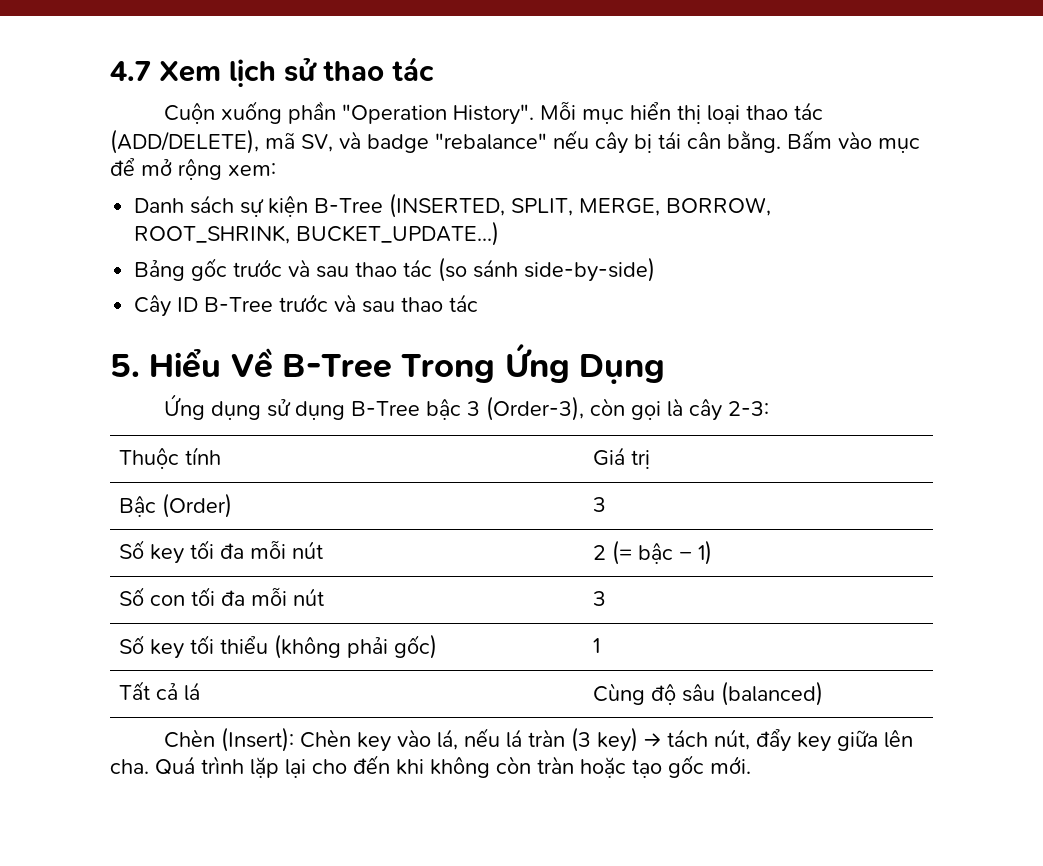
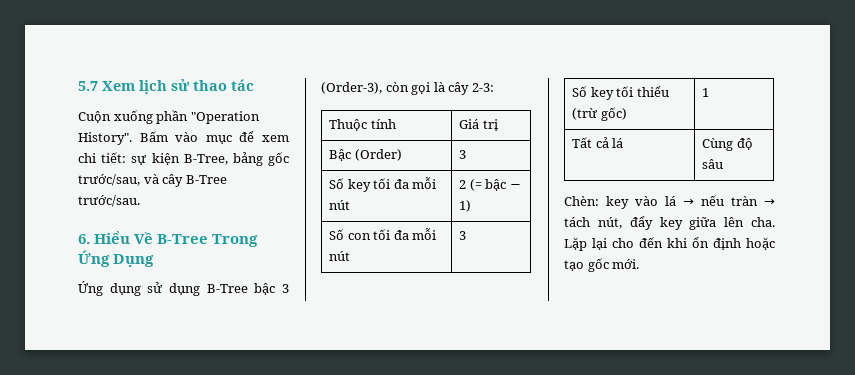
- 4.7 Xem lịch sử thao tác
+ 5.7 Xem lịch sử thao tác
- Mỗi mục hiển thị loại thao tác (ADD/DELETE), mã SV, và badge "rebalance" nếu cây bị tái cân bằng. Bấm vào mục để mở rộng xem:
- Danh sách sự kiện B-Tree (INSERTED, SPLIT, MERGE, BORROW, ROOT_SHRINK, BUCKET_UPDATE...)
- Bảng gốc trước và sau thao tác (so sánh side-by-side)
- Cây ID B-Tree trước và sau thao tác
- 5. Hiểu Về B-Tree Trong Ứng Dụng
+ Bấm vào mục để xem chi tiết: sự kiện B-Tree, bảng gốc trước/sau, và cây B-Tree trước/sau.
+ 6. Hiểu Về B-Tree Trong Ứng Dụng
- Số key tối thiểu (không phải gốc) | 1
+ Số key tối thiểu (trừ gốc) | 1
- Tất cả lá | Cùng độ sâu (balanced)
- Chèn (Insert): Chèn key vào lá, nếu lá tràn (3 key) → tách nút, đẩy key giữa lên cha.
+ Tất cả lá | Cùng độ sâu
+ Chèn: key vào lá → nếu tràn → tách nút, đẩy key giữa lên cha.
- Quá trình lặp lại cho đến khi không còn tràn hoặc tạo gốc mới.
+ Lặp lại cho đến khi ổn định hoặc tạo gốc mới.

